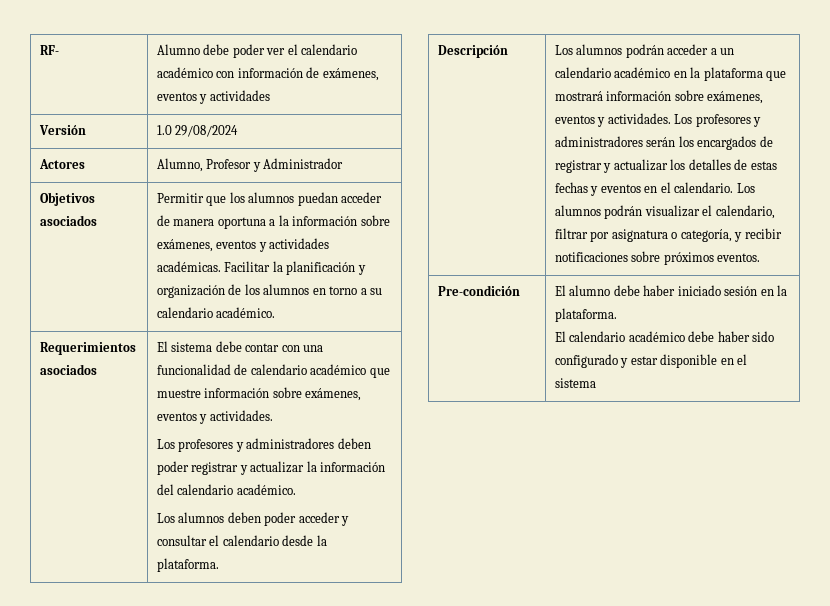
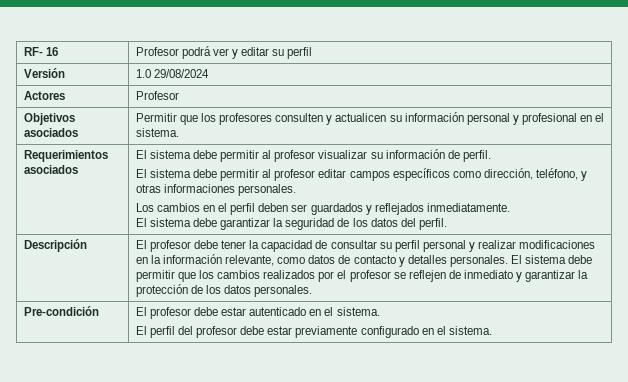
- RF- | Alumno debe poder ver el calendario académico con información de exámenes, eventos y actividades
+ RF- 16 | Profesor podrá ver y editar su perfil
- Actores | Alumno, Profesor y Administrador
+ Actores | Profesor
- Objetivos asociados | Permitir que los alumnos puedan acceder de manera oportuna a la información sobre exámenes, eventos y actividades académicas. Facilitar la planificación y organización de los alumnos en torno a su calendario académico.
+ Objetivos asociados | Permitir que los profesores consulten y actualicen su información personal y profesional en el sistema.
- El sistema debe contar con una funcionalidad de calendario académico que muestre información sobre exámenes, eventos y actividades.
- Los profesores y administradores deben poder registrar y actualizar la información del calendario académico.
- Los alumnos deben poder acceder y consultar el calendario desde la plataforma.
- Descripción | Los alumnos podrán acceder a un calendario académico en la plataforma que mostrará información sobre exámenes, eventos y actividades. Los profesores y administradores serán los encargados de registrar y actualizar los detalles de estas fechas y eventos en el calendario. Los alumnos podrán visualizar el calendario, filtrar por asignatura o categoría, y recibir notificaciones sobre próximos eventos.
- Pre-condición | El alumno debe haber iniciado sesión en la plataforma.
- El calendario académico debe haber sido configurado y estar disponible en el sistema
+ El sistema debe permitir al profesor visualizar su información de perfil.
+ El sistema debe permitir al profesor editar campos específicos como dirección, teléfono, y otras informaciones personales.
+ Los cambios en el perfil deben ser guardados y reflejados inmediatamente.
+ El sistema debe garantizar la seguridad de los datos del perfil.
+ Descripción | El profesor debe tener la capacidad de consultar su perfil personal y realizar modificaciones en la información relevante, como datos de contacto y detalles personales. El sistema debe permitir que los cambios realizados por el profesor se reflejen de inmediato y garantizar la protección de los datos personales.
+ Pre-condición | El profesor debe estar autenticado en el sistema.
+ El perfil del profesor debe estar previamente configurado en el sistema.

